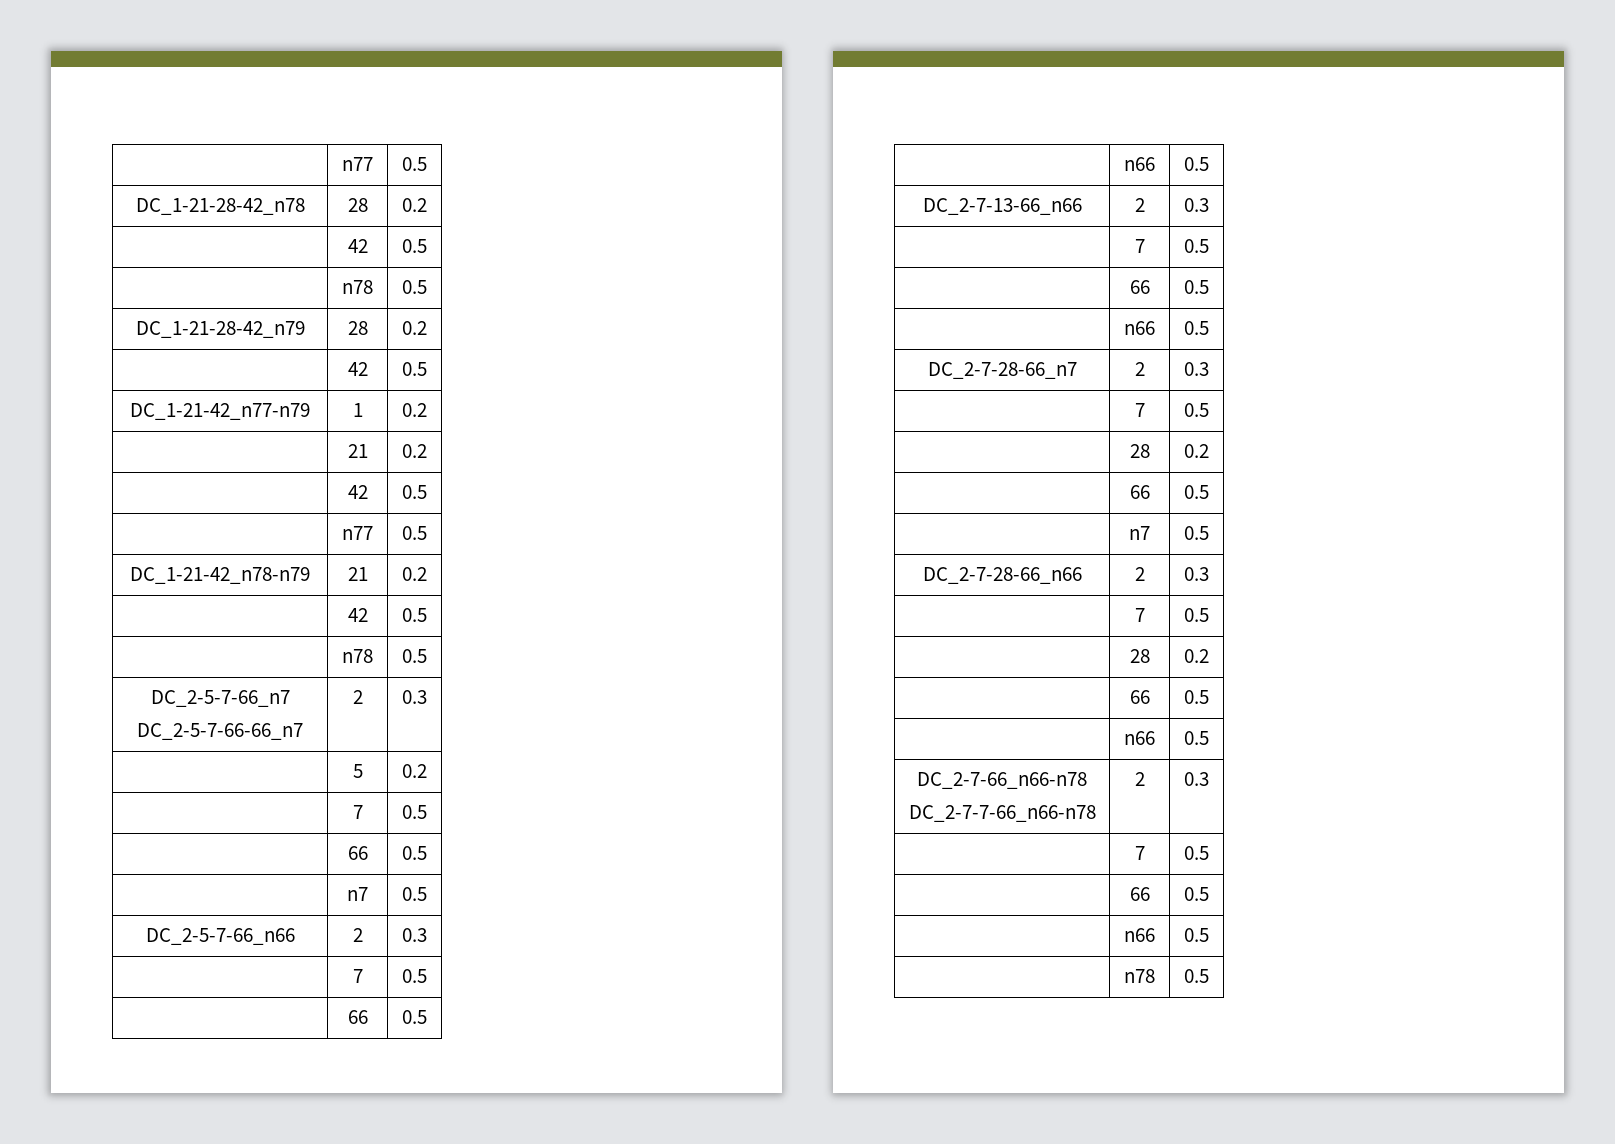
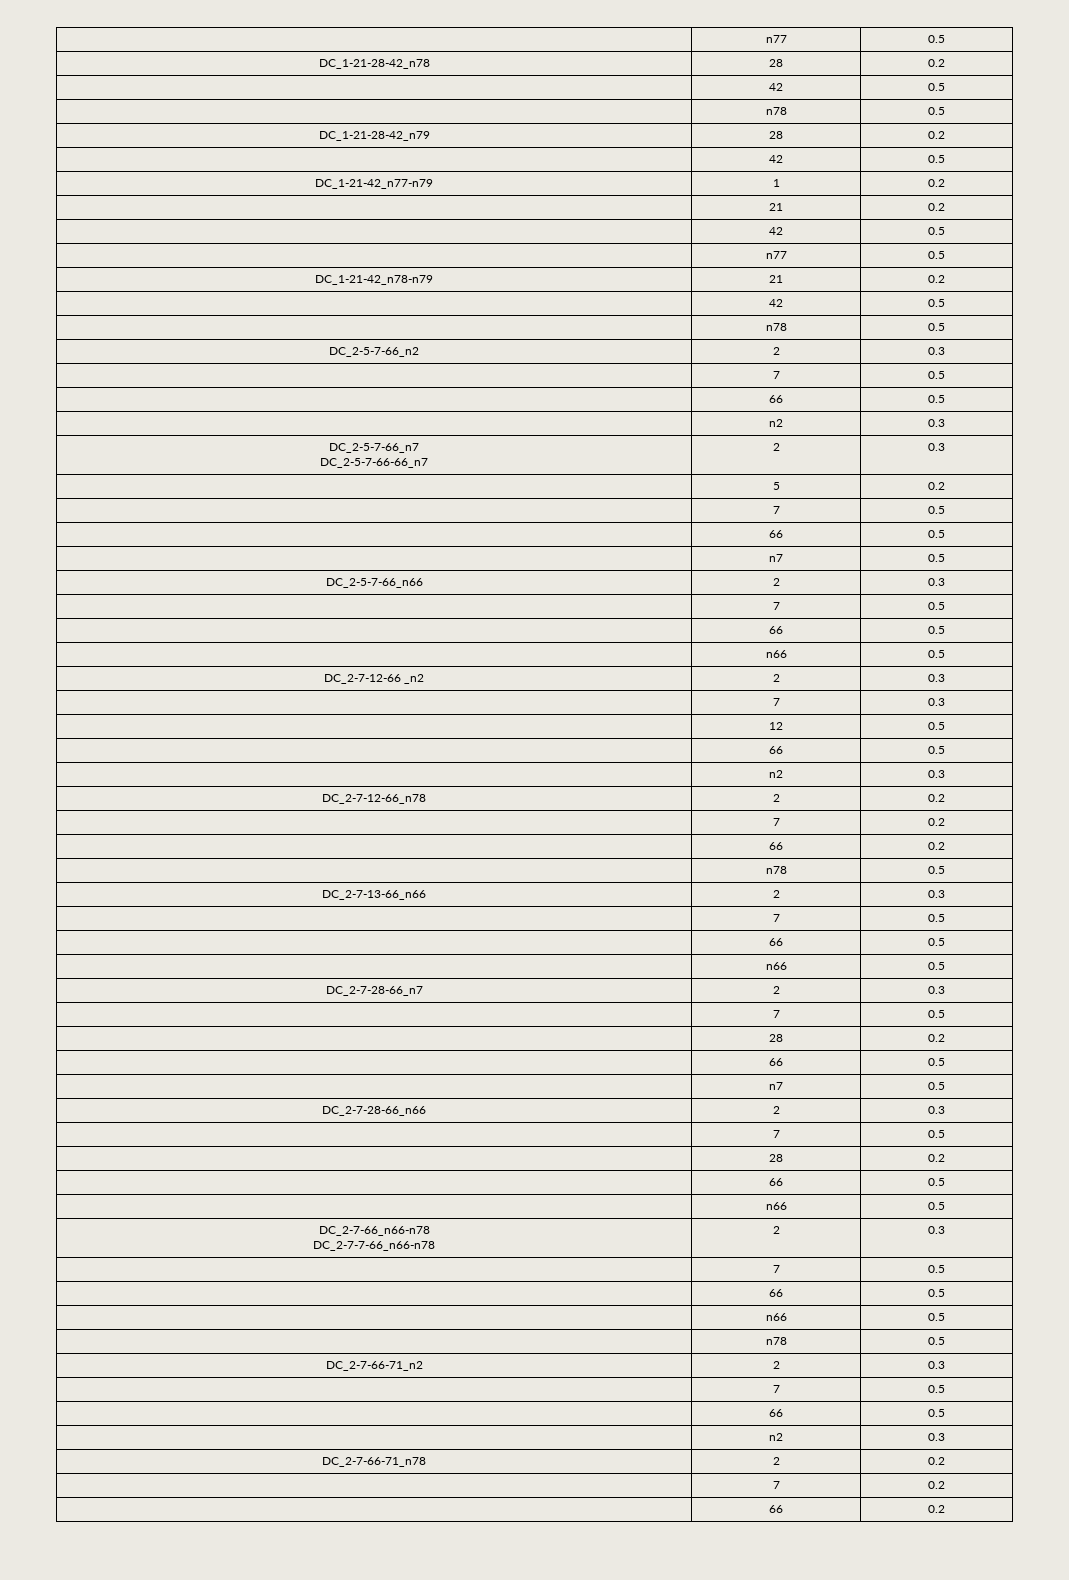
+ DC_2-5-7-66_n2 | 2 | 0.3
+ | 7 | 0.5
+ | 66 | 0.5
+ | n2 | 0.3
+ DC_2-7-12-66 _n2 | 2 | 0.3
+ | 7 | 0.3
+ | 12 | 0.5
+ | 66 | 0.5
+ | n2 | 0.3
+ DC_2-7-12-66_n78 | 2 | 0.2
+ | 7 | 0.2
+ | 66 | 0.2
+ | n78 | 0.5
+ DC_2-7-66-71_n2 | 2 | 0.3
+ | 7 | 0.5
+ | 66 | 0.5
+ | n2 | 0.3
+ DC_2-7-66-71_n78 | 2 | 0.2
+ | 7 | 0.2
+ | 66 | 0.2

